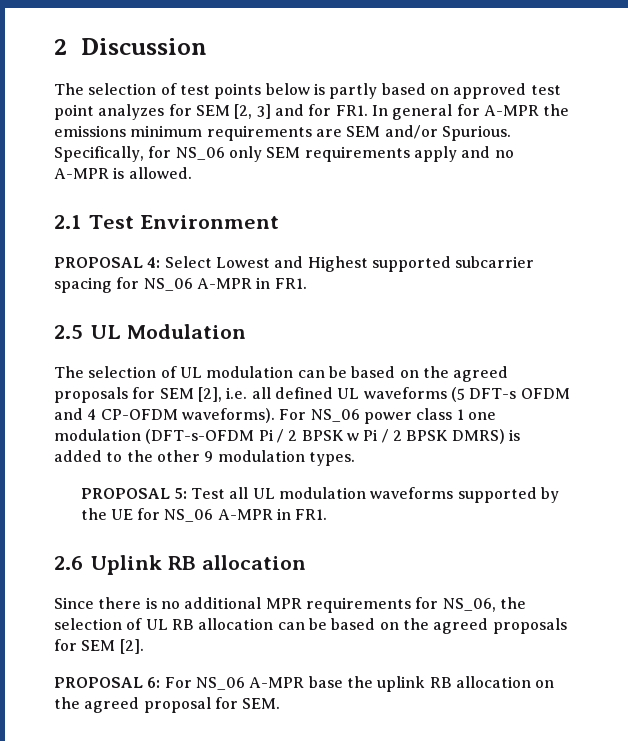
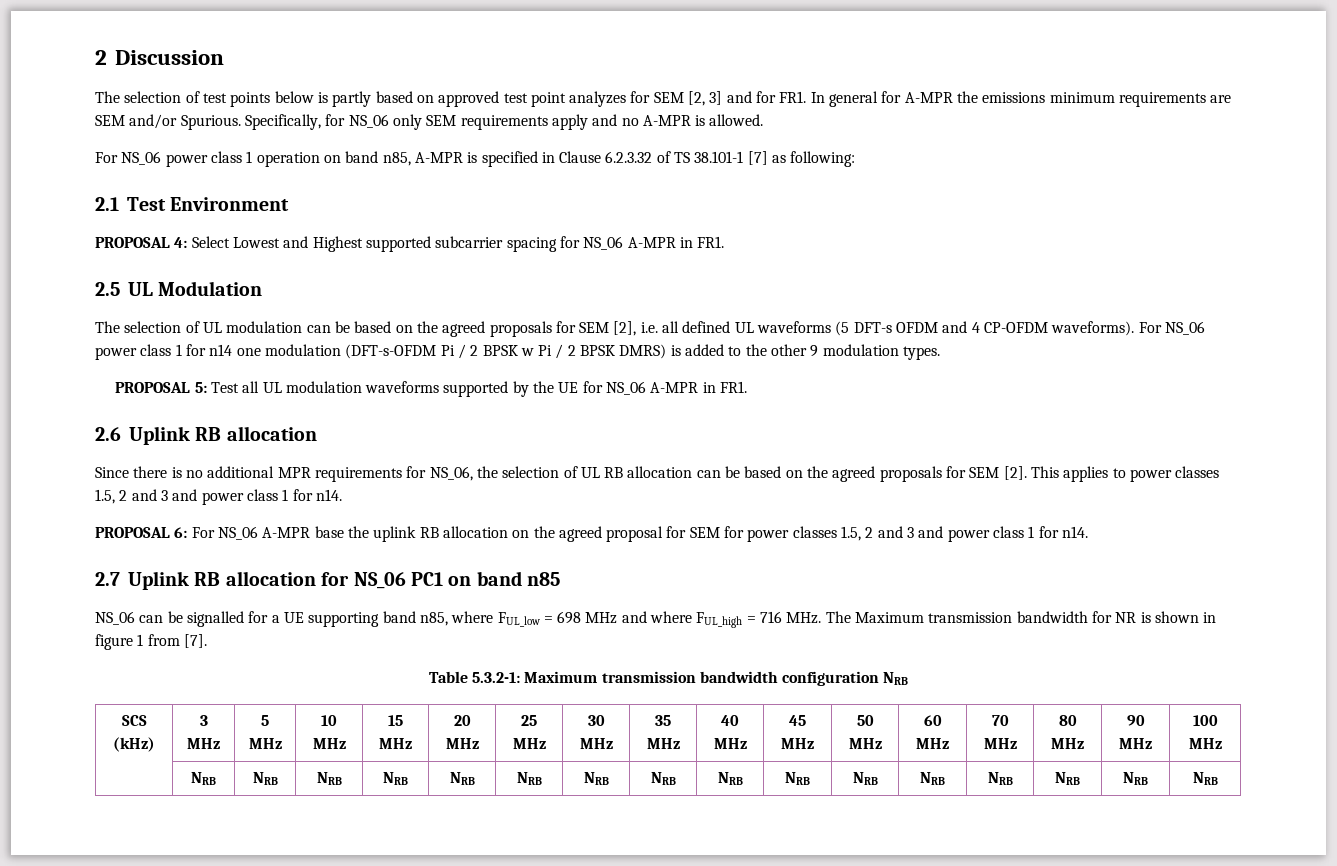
+ For NS_06 power class 1 operation on band n85, A-MPR is specified in Clause 6.2.3.32 of TS 38.101-1 [7] as following:
- For NS_06 power class 1 one modulation (DFT-s-OFDM Pi / 2 BPSK w Pi / 2 BPSK DMRS) is added to the other 9 modulation types.
+ For NS_06 power class 1 for n14 one modulation (DFT-s-OFDM Pi / 2 BPSK w Pi / 2 BPSK DMRS) is added to the other 9 modulation types.
+ This applies to power classes 1.5, 2 and 3 and power class 1 for n14.
- PROPOSAL 6: For NS_06 A-MPR base the uplink RB allocation on the agreed proposal for SEM.
+ PROPOSAL 6: For NS_06 A-MPR base the uplink RB allocation on the agreed proposal for SEM for power classes 1.5, 2 and 3 and power class 1 for n14.
+ 2.7 Uplink RB allocation for NS_06 PC1 on band n85
+ NS_06 can be signalled for a UE supporting band n85, where FUL_low = 698 MHz and where FUL_high = 716 MHz. The Maximum transmission bandwidth for NR is shown in figure 1 from [7].
+ Table 5.3.2-1: Maximum transmission bandwidth configuration NRB
+ SCS (kHz) | 3 MHz | 5 MHz | 10 MHz | 15 MHz | 20 MHz | 25 MHz | 30 MHz | 35 MHz | 40 MHz | 45 MHz | 50 MHz | 60 MHz | 70 MHz | 80 MHz | 90 MHz | 100 MHz
+ | NRB | NRB | NRB | NRB | NRB | NRB | NRB | NRB | NRB | NRB | NRB | NRB | NRB | NRB | NRB | NRB

